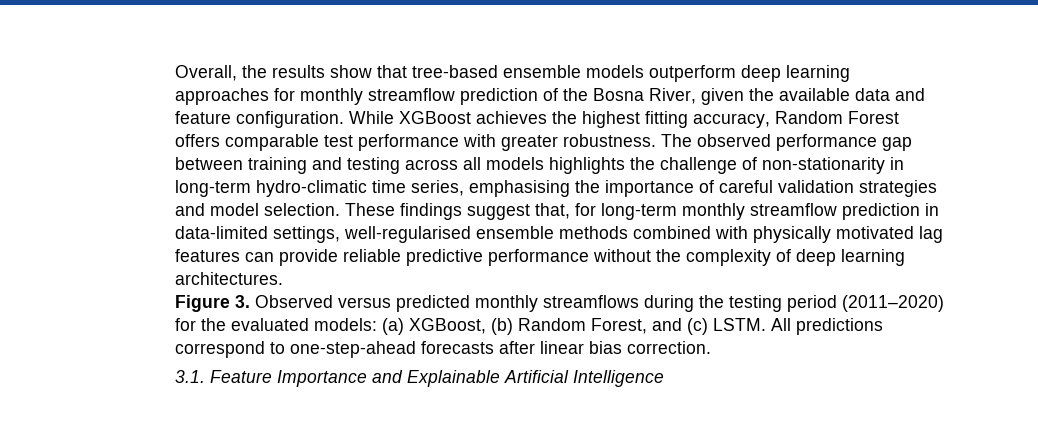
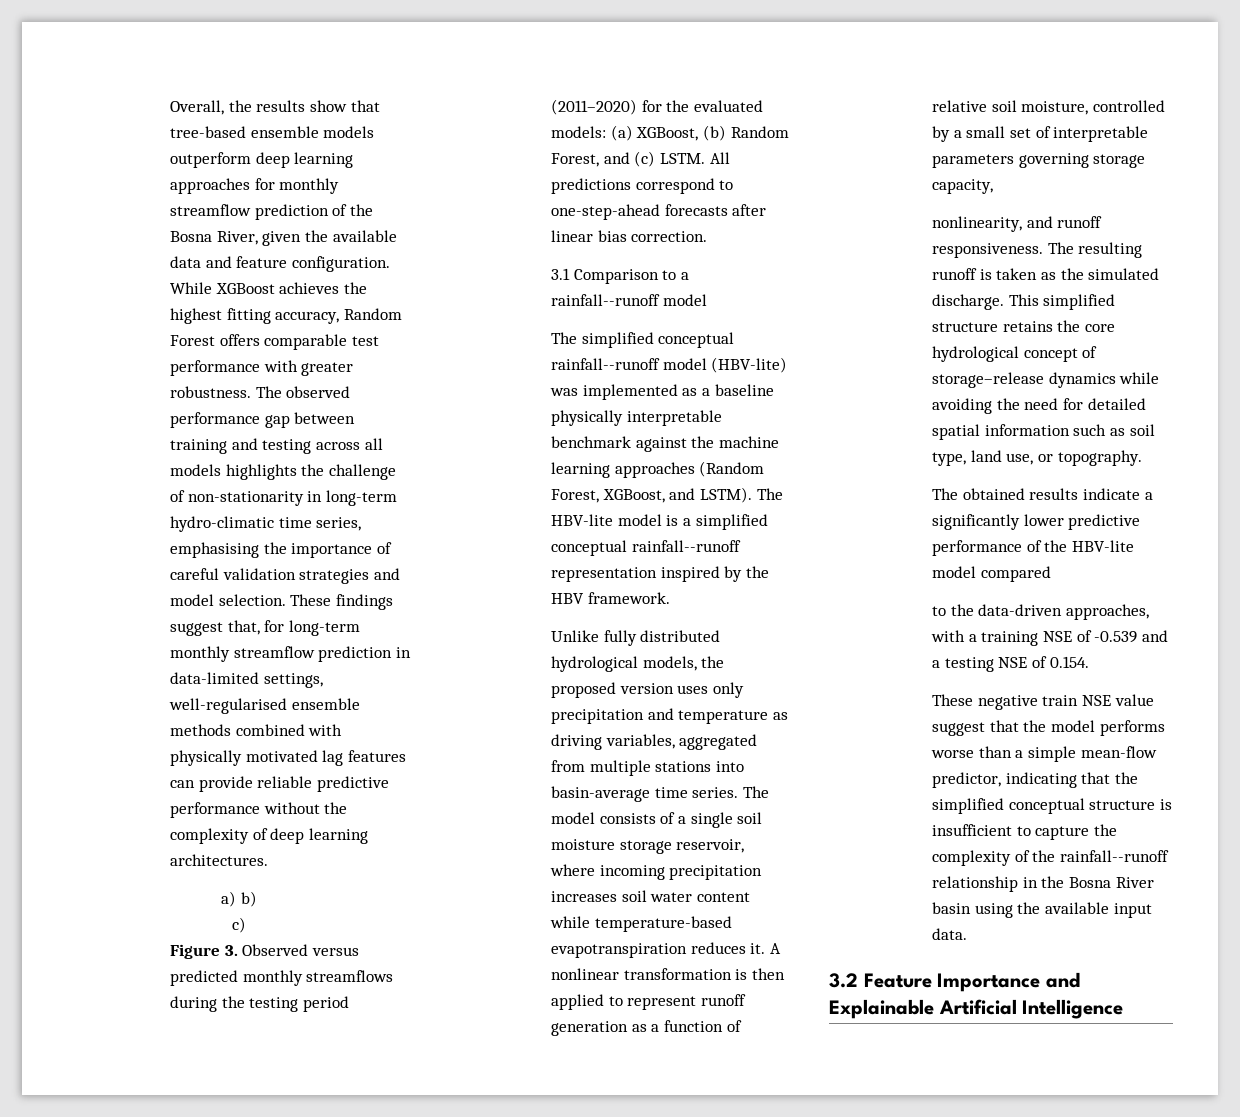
+ a) b)
+ c)
- 3.1. Feature Importance and Explainable Artificial Intelligence
+ 3.1 Comparison to a rainfall--runoff model
+ The simplified conceptual rainfall--runoff model (HBV-lite) was implemented as a baseline physically interpretable benchmark against the machine learning approaches (Random Forest, XGBoost, and LSTM). The HBV-lite model is a simplified conceptual rainfall--runoff representation inspired by the HBV framework.
+ Unlike fully distributed hydrological models, the proposed version uses only precipitation and temperature as driving variables, aggregated from multiple stations into basin-average time series. The model consists of a single soil moisture storage reservoir, where incoming precipitation increases soil water content while temperature-based evapotranspiration reduces it. A nonlinear transformation is then applied to represent runoff generation as a function of relative soil moisture, controlled by a small set of interpretable parameters governing storage capacity,
+ nonlinearity, and runoff responsiveness. The resulting runoff is taken as the simulated discharge. This simplified structure retains the core hydrological concept of storage–release dynamics while avoiding the need for detailed spatial information such as soil type, land use, or topography.
+ The obtained results indicate a significantly lower predictive performance of the HBV-lite model compared
+ to the data-driven approaches, with a training NSE of -0.539 and a testing NSE of 0.154.
+ These negative train NSE value suggest that the model performs worse than a simple mean-flow predictor, indicating that the simplified conceptual structure is insufficient to capture the complexity of the rainfall--runoff relationship in the Bosna River basin using the available input data.
+ 3.2 Feature Importance and Explainable Artificial Intelligence

